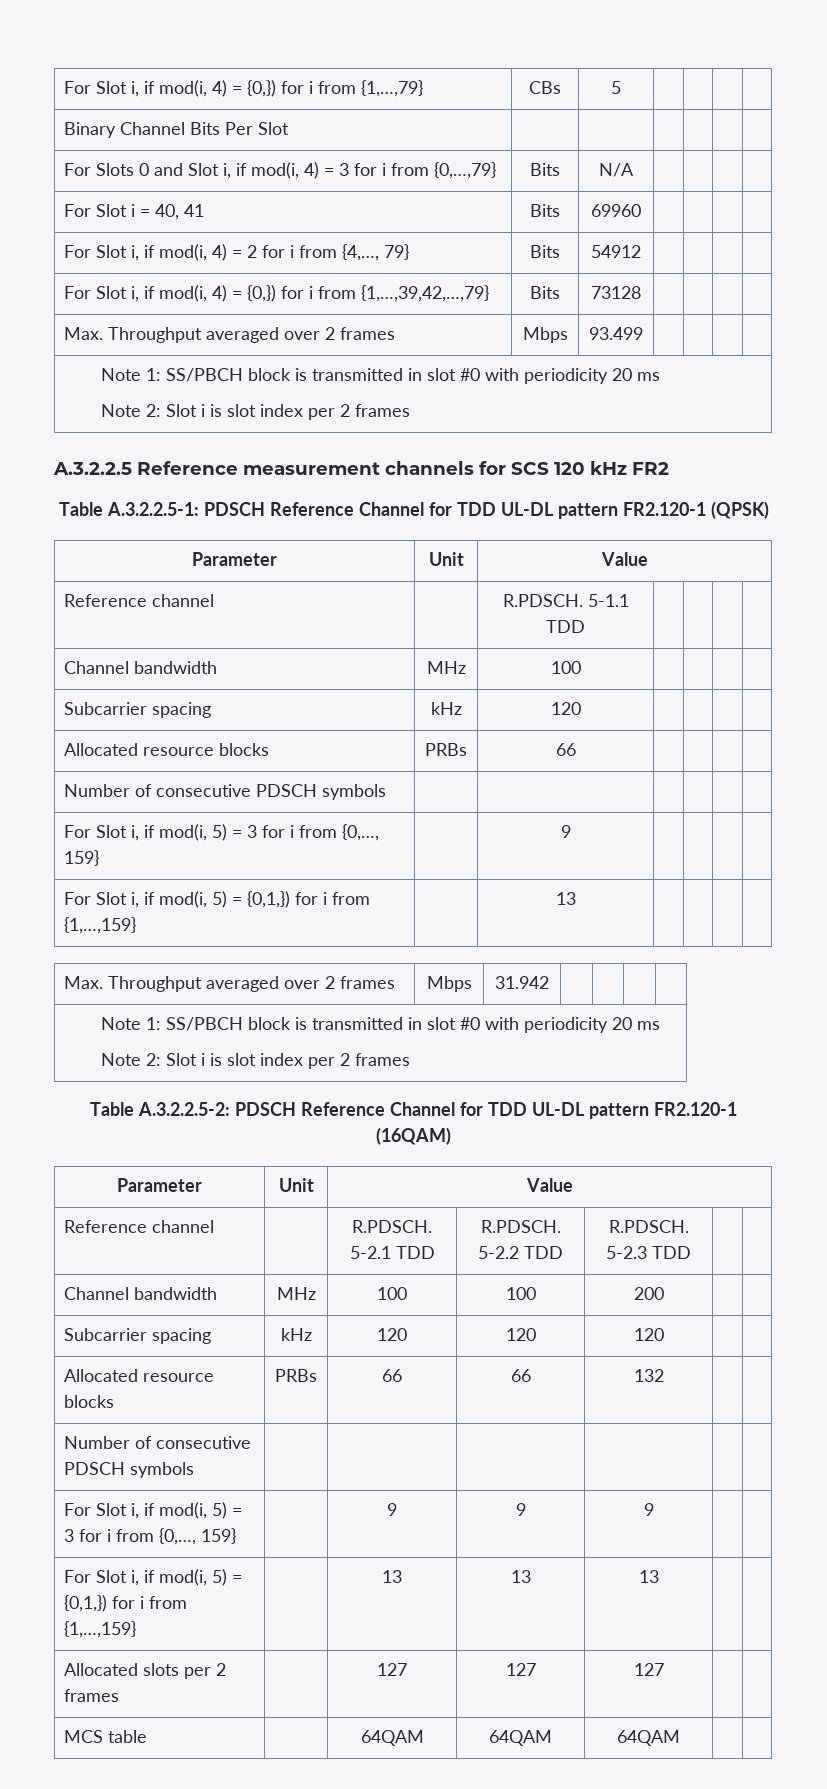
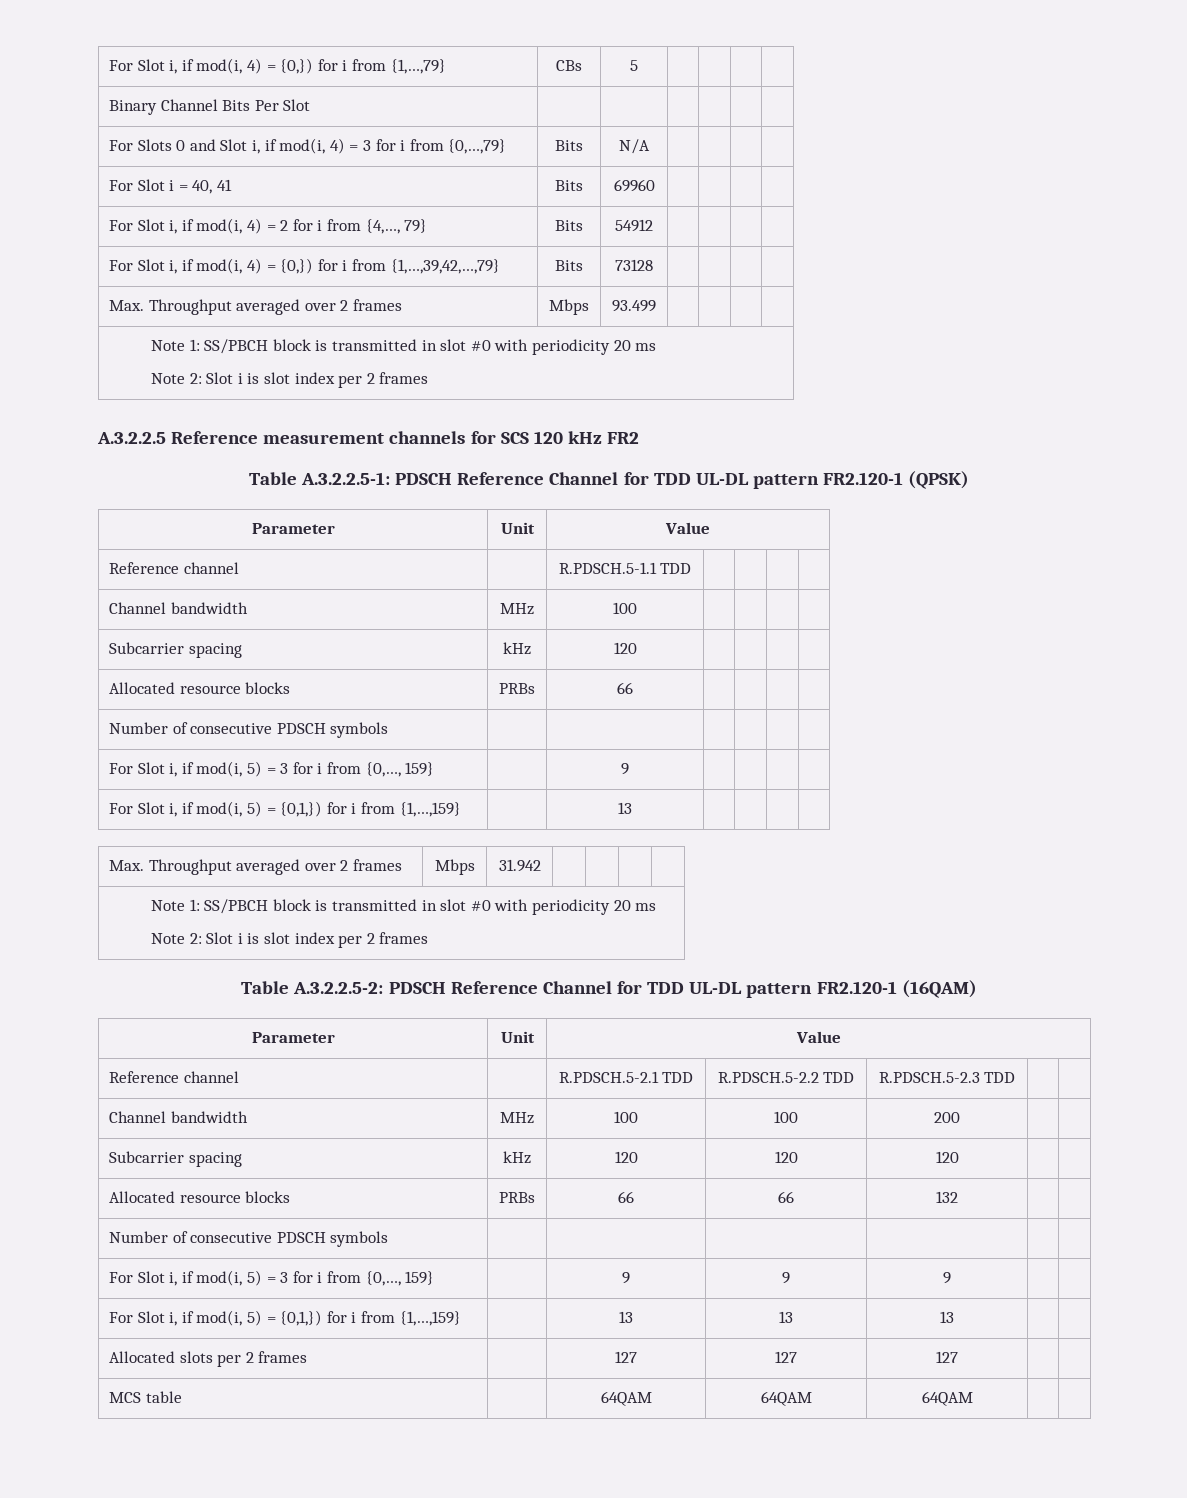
- Reference channel | | R.PDSCH. 5-1.1 TDD | | | |
+ Reference channel | | R.PDSCH.5-1.1 TDD | | | |
- Reference channel | | R.PDSCH. 5-2.1 TDD | R.PDSCH. 5-2.2 TDD | R.PDSCH. 5-2.3 TDD | |
+ Reference channel | | R.PDSCH.5-2.1 TDD | R.PDSCH.5-2.2 TDD | R.PDSCH.5-2.3 TDD | |

